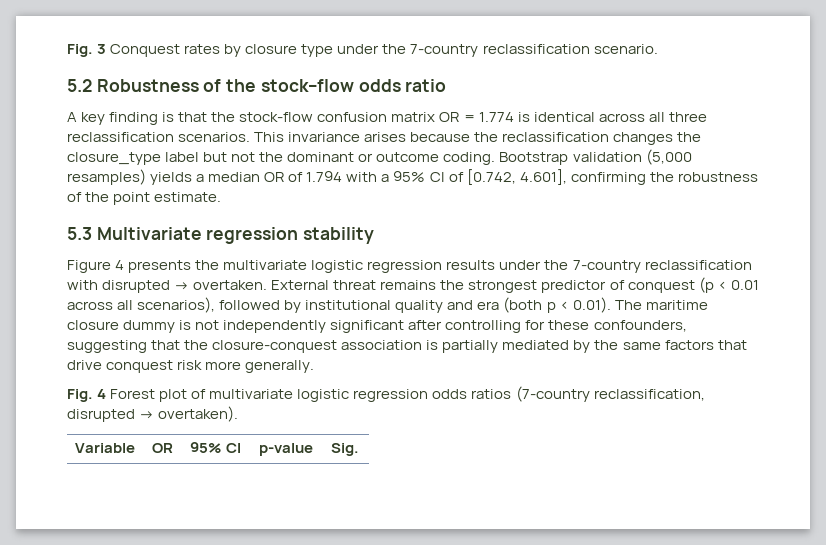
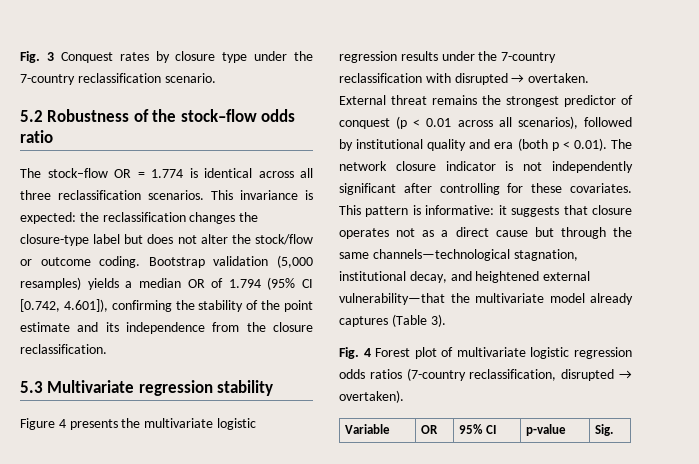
- A key finding is that the stock-flow confusion matrix OR = 1.774 is identical across all three reclassification scenarios.
+ The stock–flow OR = 1.774 is identical across all three reclassification scenarios.
- This invariance arises because the reclassification changes the closure_type label but not the dominant or outcome coding.
+ This invariance is expected: the reclassification changes the closure-type label but does not alter the stock/flow or outcome coding.
- Bootstrap validation (5,000 resamples) yields a median OR of 1.794 with a 95% CI of [0.742, 4.601], confirming the robustness of the point estimate.
+ Bootstrap validation (5,000 resamples) yields a median OR of 1.794 (95% CI [0.742, 4.601]), confirming the stability of the point estimate and its independence from the closure reclassification.
- External threat remains the strongest predictor of conquest (p < 0.01 across all scenarios), followed by institutional quality and era (both p < 0.01). The maritime closure dummy is not independently significant after controlling for these confounders, suggesting that the closure-conquest association is partially mediated by the same factors that drive conquest risk more generally.
+ External threat remains the strongest predictor of conquest (p < 0.01 across all scenarios), followed by institutional quality and era (both p < 0.01). The network closure indicator is not independently significant after controlling for these covariates. This pattern is informative: it suggests that closure operates not as a direct cause but through the same channels—technological stagnation, institutional decay, and heightened external vulnerability—that the multivariate model already captures (Table 3).

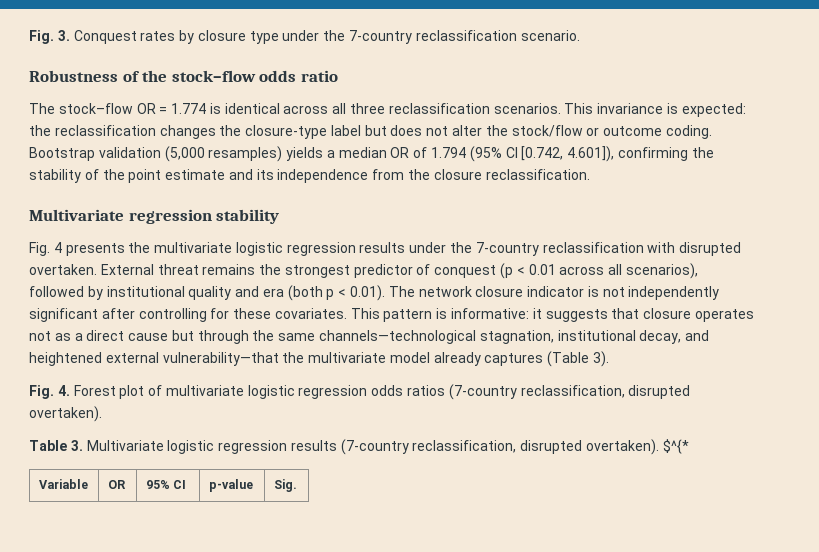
- Fig. 3 Conquest rates by closure type under the 7-country reclassification scenario.
+ Fig. 3. Conquest rates by closure type under the 7-country reclassification scenario.
- 5.2 Robustness of the stock–flow odds ratio
+ Robustness of the stock–flow odds ratio
- 5.3 Multivariate regression stability
+ Multivariate regression stability
- Figure 4 presents the multivariate logistic regression results under the 7-country reclassification with disrupted → overtaken.
+ Fig. 4 presents the multivariate logistic regression results under the 7-country reclassification with disrupted overtaken.
- Fig. 4 Forest plot of multivariate logistic regression odds ratios (7-country reclassification, disrupted → overtaken).
+ Fig. 4. Forest plot of multivariate logistic regression odds ratios (7-country reclassification, disrupted overtaken).
+ Table 3. Multivariate logistic regression results (7-country reclassification, disrupted overtaken). $^{*

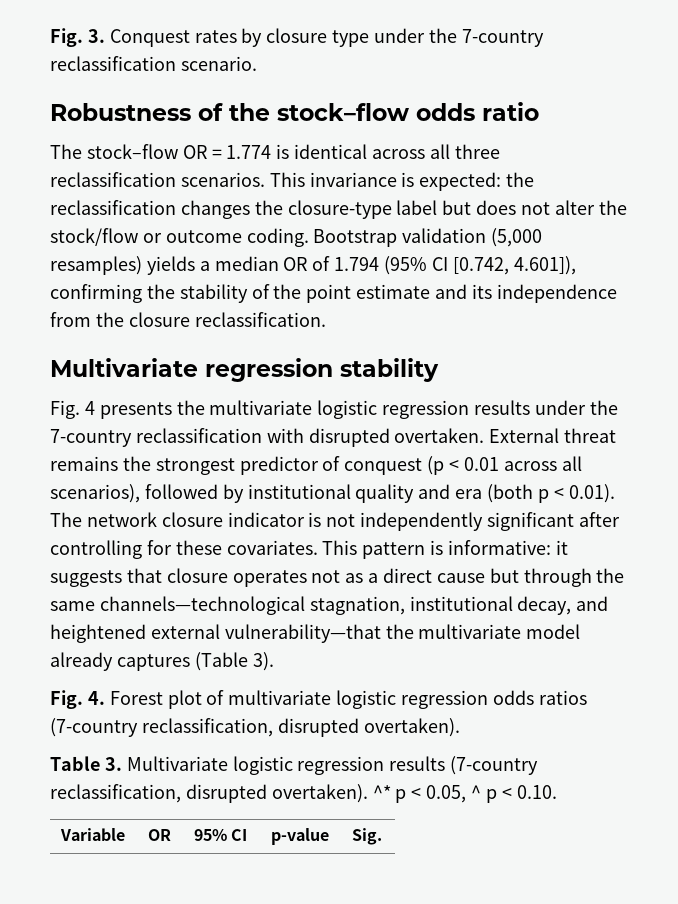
- $^{*
+ ^* p < 0.05, ^ p < 0.10.

